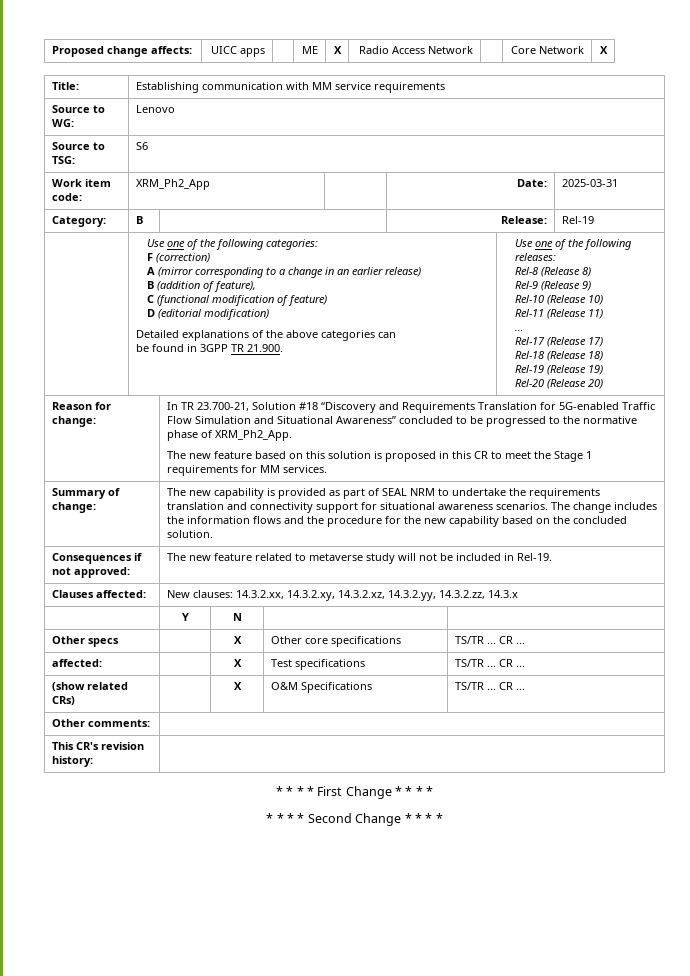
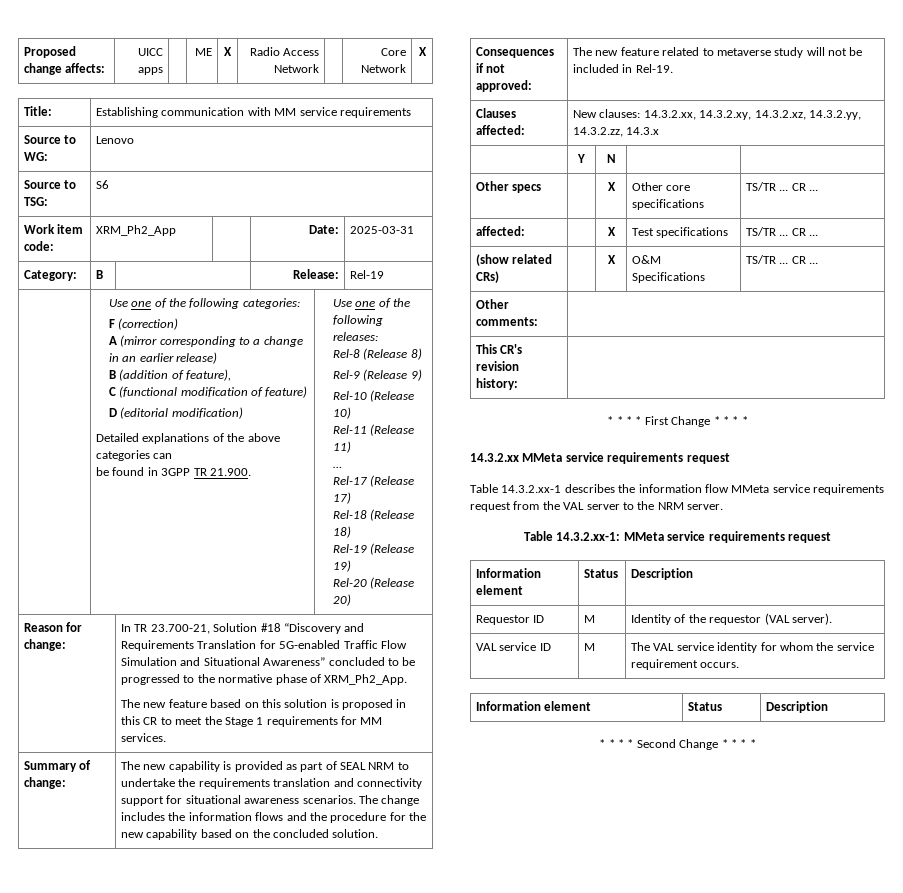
+ 14.3.2.xx MMeta service requirements request
+ Table 14.3.2.xx-1 describes the information flow MMeta service requirements request from the VAL server to the NRM server.
+ Table 14.3.2.xx-1: MMeta service requirements request
+ Information element | Status | Description
+ Requestor ID | M | Identity of the requestor (VAL server).
+ VAL service ID | M | The VAL service identity for whom the service requirement occurs.
+ Information element | Status | Description

